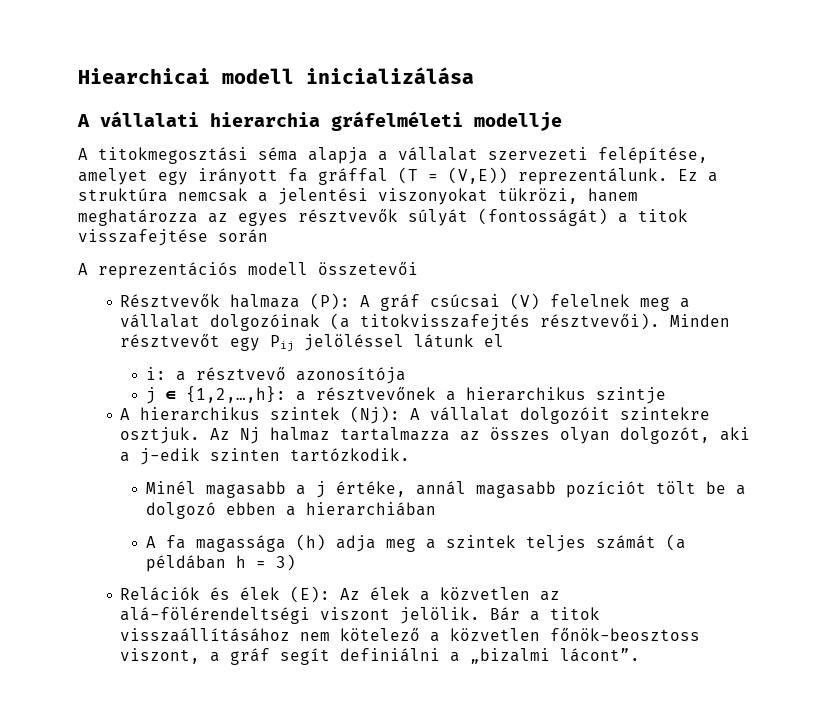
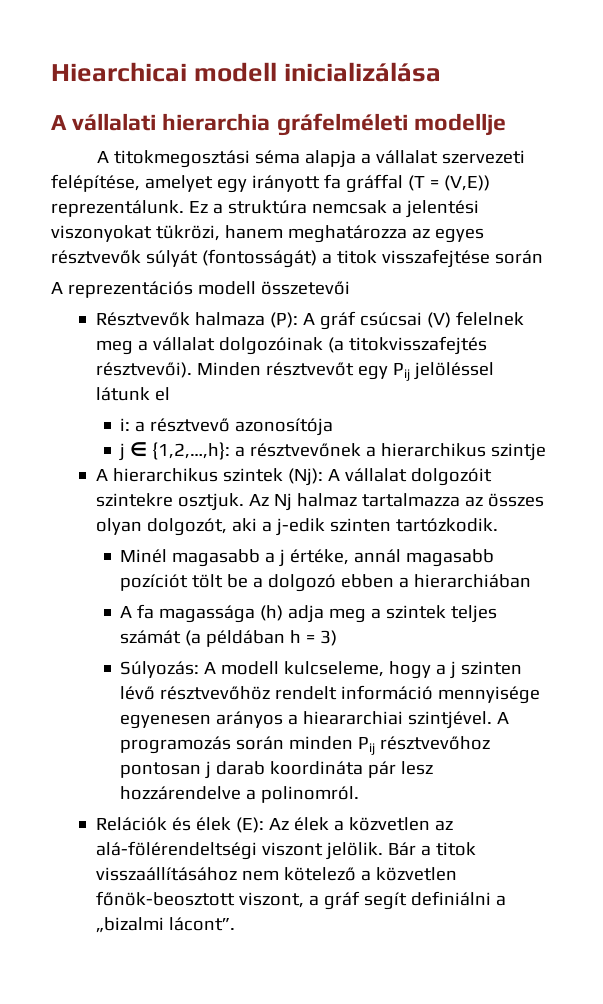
+ Súlyozás: A modell kulcseleme, hogy a j szinten lévő résztvevőhöz rendelt információ mennyisége egyenesen arányos a hieararchiai szintjével. A programozás során minden Pij résztvevőhoz pontosan j darab koordináta pár lesz hozzárendelve a polinomról.
- Bár a titok visszaállításához nem kötelező a közvetlen főnök-beosztoss viszont, a gráf segít definiálni a „bizalmi lácont”.
+ Bár a titok visszaállításához nem kötelező a közvetlen főnök-beosztott viszont, a gráf segít definiálni a „bizalmi lácont”.

